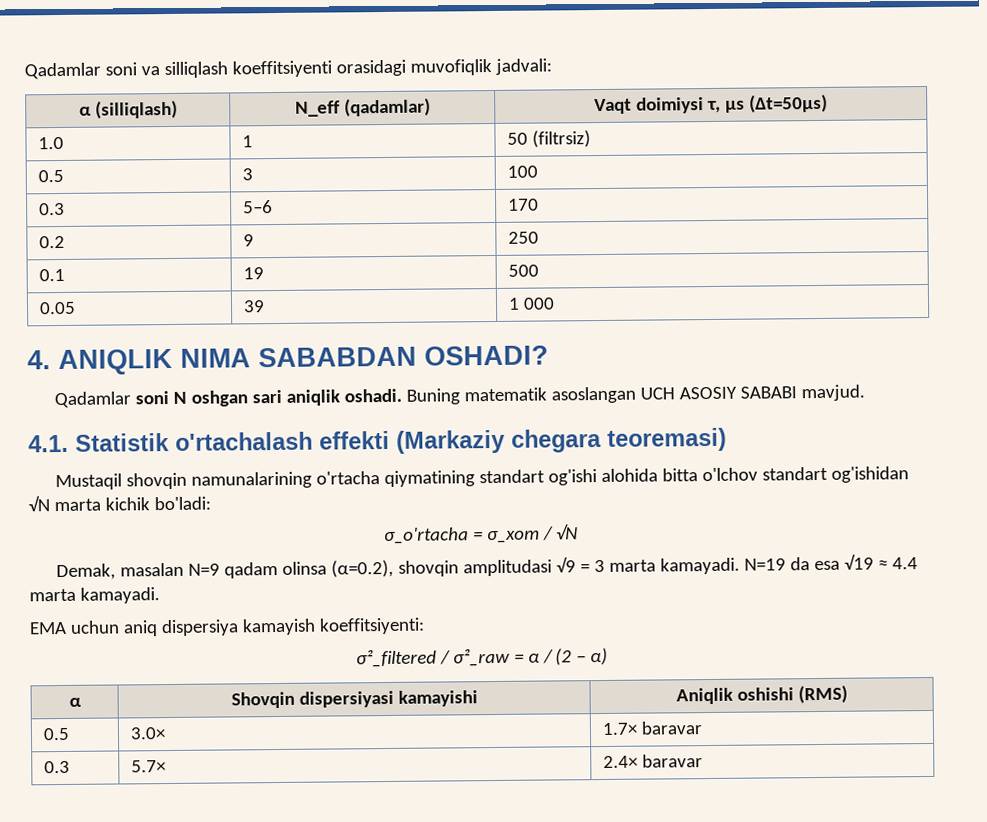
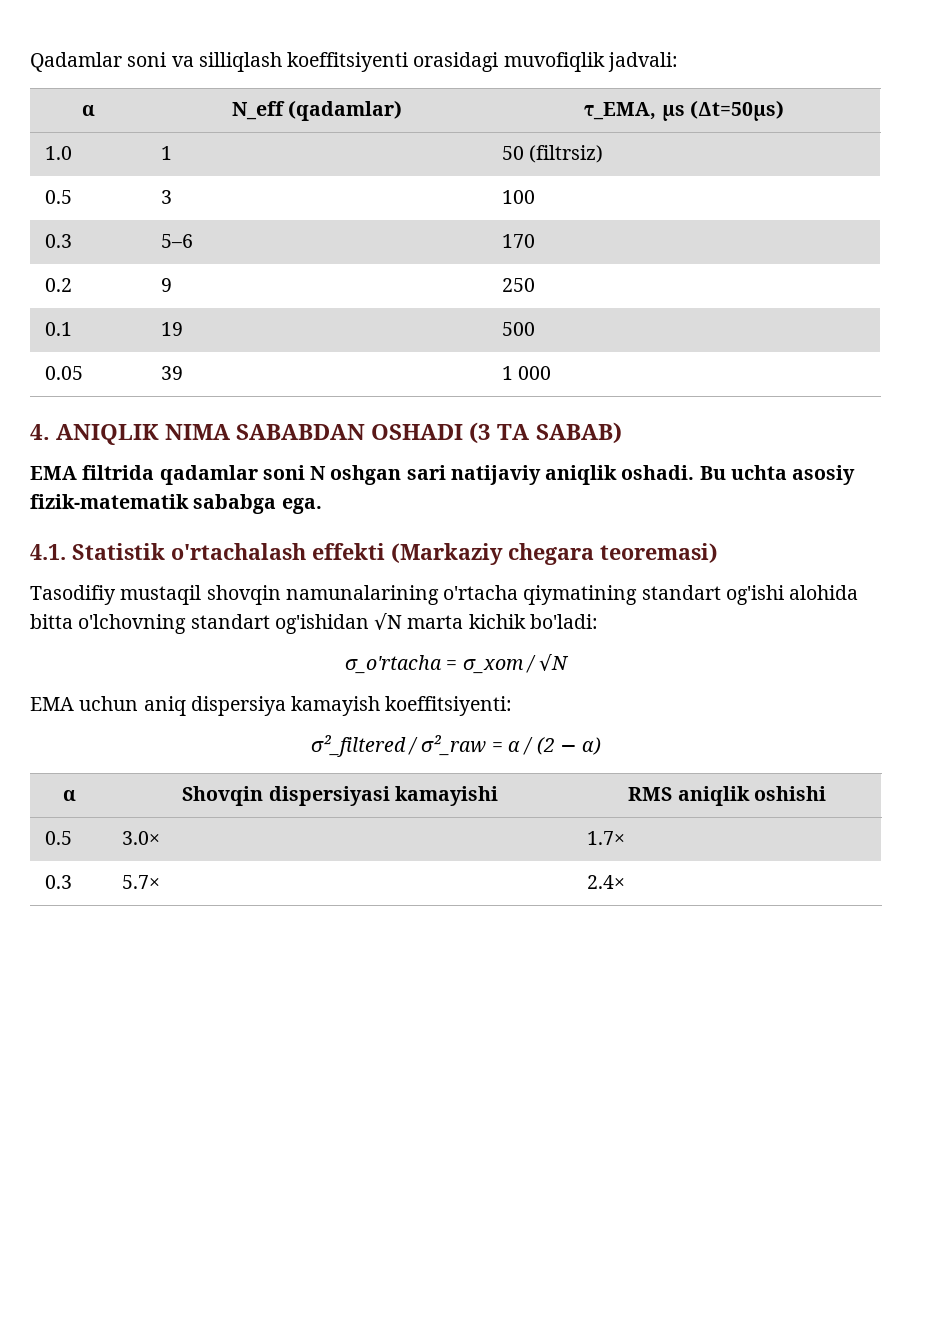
- α (silliqlash) | N_eff (qadamlar) | Vaqt doimiysi τ, µs (Δt=50µs)
+ α | N_eff (qadamlar) | τ_EMA, µs (Δt=50µs)
- 4. ANIQLIK NIMA SABABDAN OSHADI?
- Qadamlar soni N oshgan sari aniqlik oshadi.
+ 4. ANIQLIK NIMA SABABDAN OSHADI (3 TA SABAB)
+ EMA filtrida qadamlar soni N oshgan sari natijaviy aniqlik oshadi.
- Buning matematik asoslangan UCH ASOSIY SABABI mavjud.
+ Bu uchta asosiy fizik-matematik sababga ega.
- Mustaqil shovqin namunalarining o'rtacha qiymatining standart og'ishi alohida bitta o'lchov standart og'ishidan √N marta kichik bo'ladi:
+ Tasodifiy mustaqil shovqin namunalarining o'rtacha qiymatining standart og'ishi alohida bitta o'lchovning standart og'ishidan √N marta kichik bo'ladi:
- Demak, masalan N=9 qadam olinsa (α=0.2), shovqin amplitudasi √9 = 3 marta kamayadi. N=19 da esa √19 ≈ 4.4 marta kamayadi.
- α | Shovqin dispersiyasi kamayishi | Aniqlik oshishi (RMS)
+ α | Shovqin dispersiyasi kamayishi | RMS aniqlik oshishi
- 0.5 | 3.0× | 1.7× baravar
+ 0.5 | 3.0× | 1.7×
- 0.3 | 5.7× | 2.4× baravar
+ 0.3 | 5.7× | 2.4×

